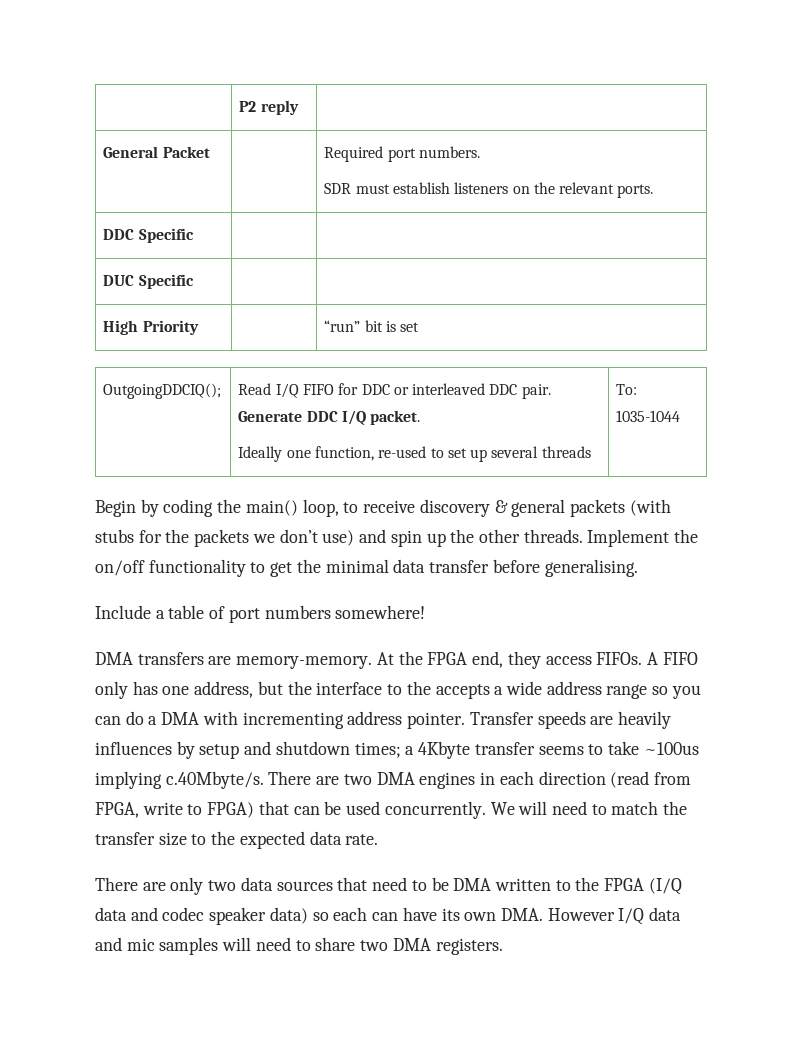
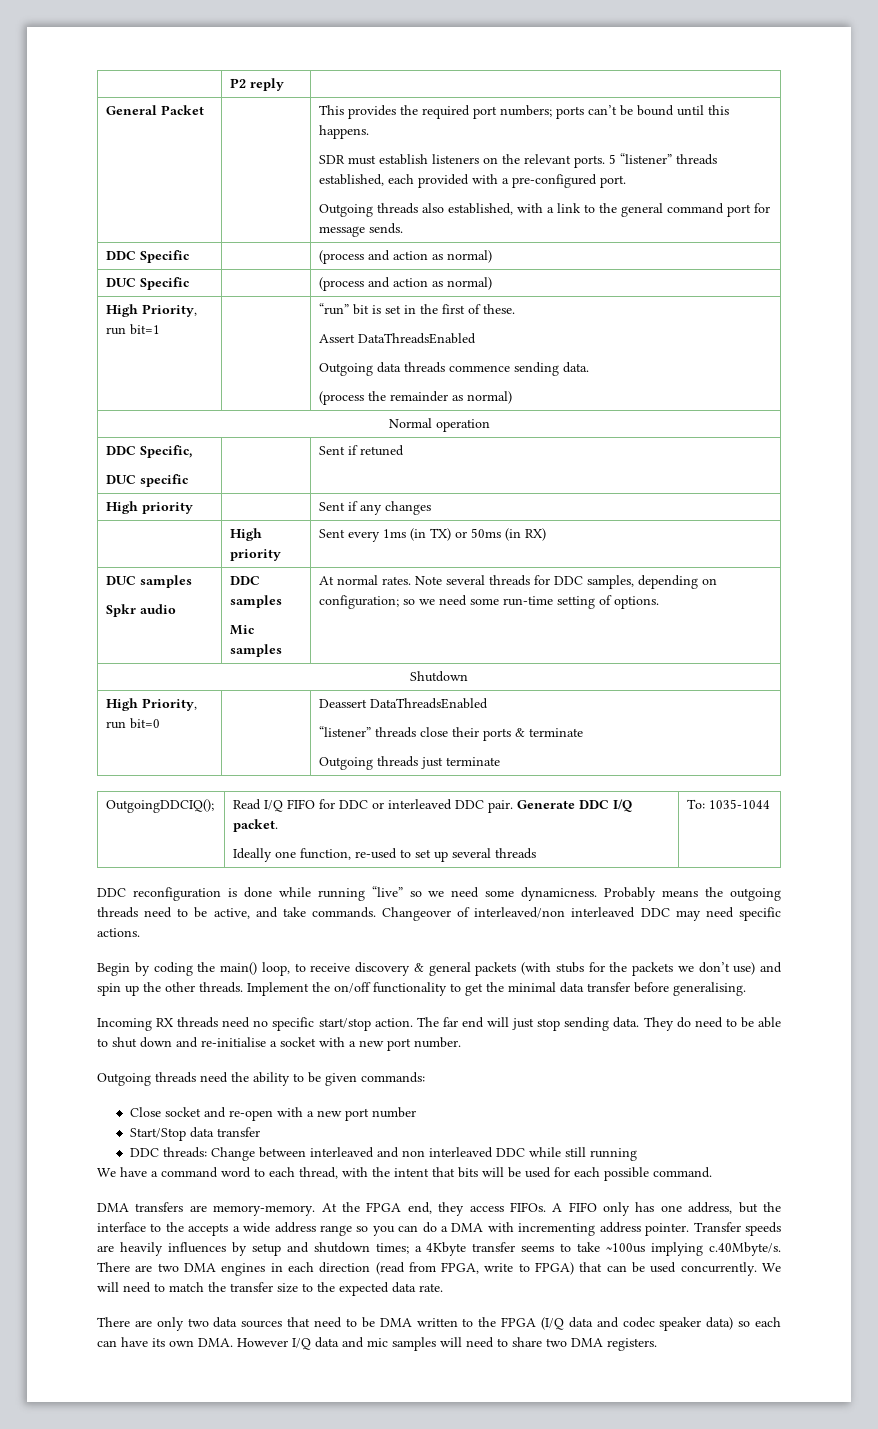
- Required port numbers.
+ This provides the required port numbers; ports can’t be bound until this happens.
- SDR must establish listeners on the relevant ports.
- DDC Specific | |
- DUC Specific | |
- High Priority | | “run” bit is set
+ SDR must establish listeners on the relevant ports. 5 “listener” threads established, each provided with a pre-configured port.
+ Outgoing threads also established, with a link to the general command port for message sends.
+ DDC Specific | | (process and action as normal)
+ DUC Specific | | (process and action as normal)
+ High Priority, run bit=1 | | “run” bit is set in the first of these.
+ Assert DataThreadsEnabled
+ Outgoing data threads commence sending data.
+ (process the remainder as normal)
+ Normal operation
+ DDC Specific,
+ DUC specific | | Sent if retuned
+ High priority | | Sent if any changes
+ | High priority | Sent every 1ms (in TX) or 50ms (in RX)
+ DUC samples
+ Spkr audio | DDC samples
+ Mic samples | At normal rates. Note several threads for DDC samples, depending on configuration; so we need some run-time setting of options.
+ Shutdown
+ High Priority, run bit=0 | | Deassert DataThreadsEnabled
+ “listener” threads close their ports & terminate
+ Outgoing threads just terminate
+ DDC reconfiguration is done while running “live” so we need some dynamicness. Probably means the outgoing threads need to be active, and take commands. Changeover of interleaved/non interleaved DDC may need specific actions.
- Include a table of port numbers somewhere!
+ Incoming RX threads need no specific start/stop action. The far end will just stop sending data. They do need to be able to shut down and re-initialise a socket with a new port number.
+ Outgoing threads need the ability to be given commands:
+ Close socket and re-open with a new port number
+ Start/Stop data transfer
+ DDC threads: Change between interleaved and non interleaved DDC while still running
+ We have a command word to each thread, with the intent that bits will be used for each possible command.

